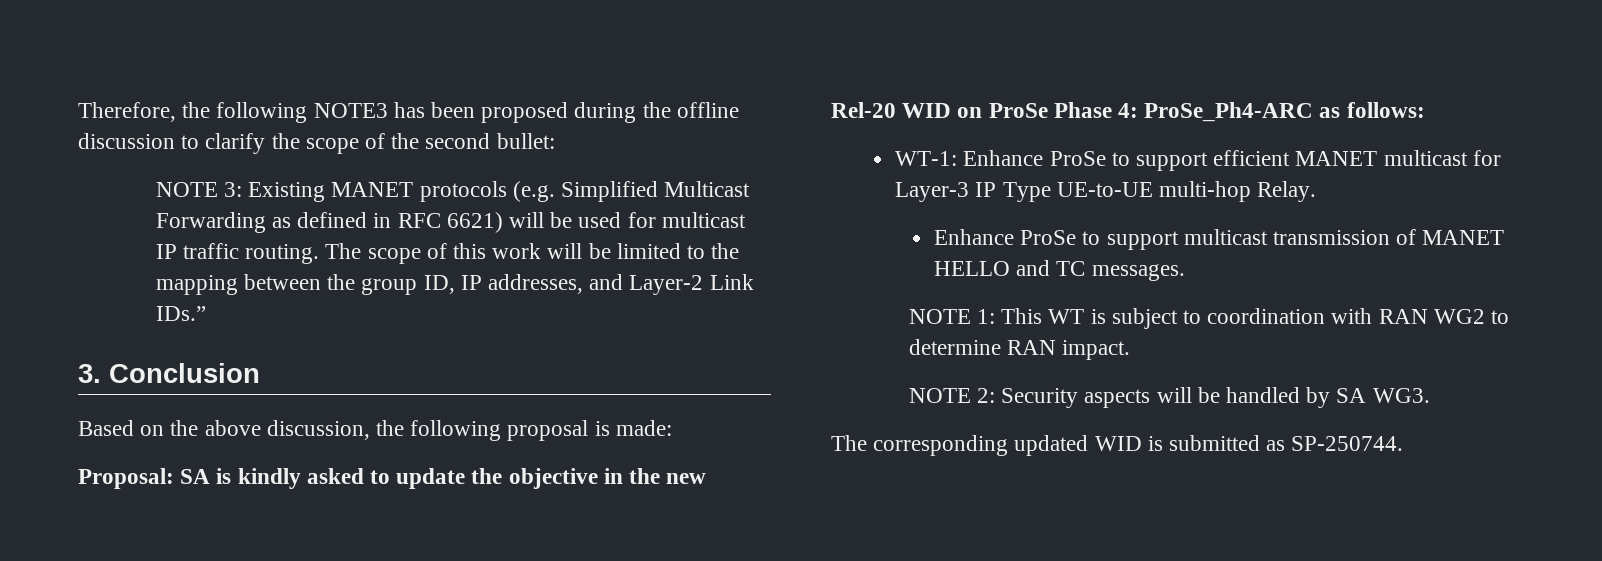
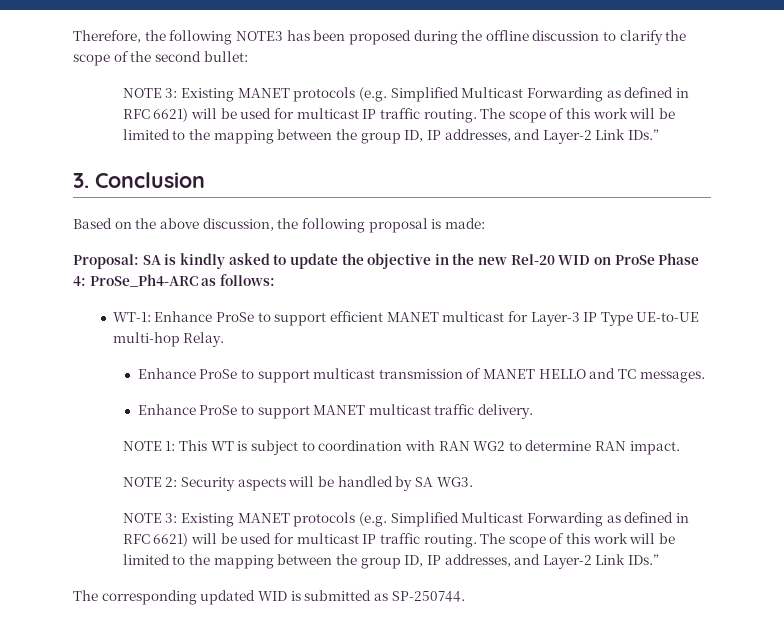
+ Enhance ProSe to support MANET multicast traffic delivery.
  NOTE 2: Security aspects will be handled by SA WG3.
+ NOTE 3: Existing MANET protocols (e.g. Simplified Multicast Forwarding as defined in RFC 6621) will be used for multicast IP traffic routing. The scope of this work will be limited to the mapping between the group ID, IP addresses, and Layer-2 Link IDs.”

